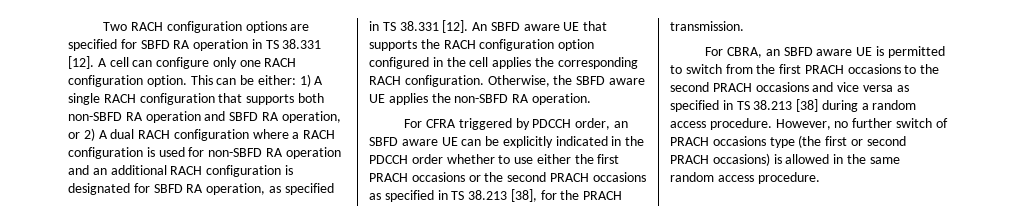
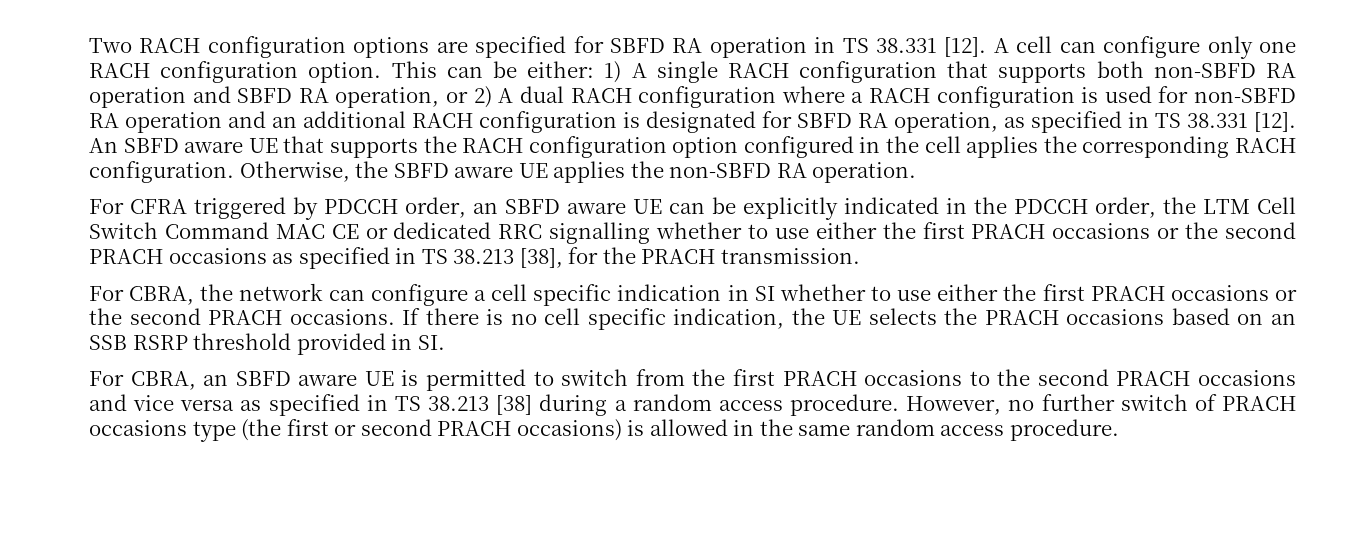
- For CFRA triggered by PDCCH order, an SBFD aware UE can be explicitly indicated in the PDCCH order whether to use either the first PRACH occasions or the second PRACH occasions as specified in TS 38.213 [38], for the PRACH transmission.
+ For CFRA triggered by PDCCH order, an SBFD aware UE can be explicitly indicated in the PDCCH order, the LTM Cell Switch Command MAC CE or dedicated RRC signalling whether to use either the first PRACH occasions or the second PRACH occasions as specified in TS 38.213 [38], for the PRACH transmission.
+ For CBRA, the network can configure a cell specific indication in SI whether to use either the first PRACH occasions or the second PRACH occasions. If there is no cell specific indication, the UE selects the PRACH occasions based on an SSB RSRP threshold provided in SI.

